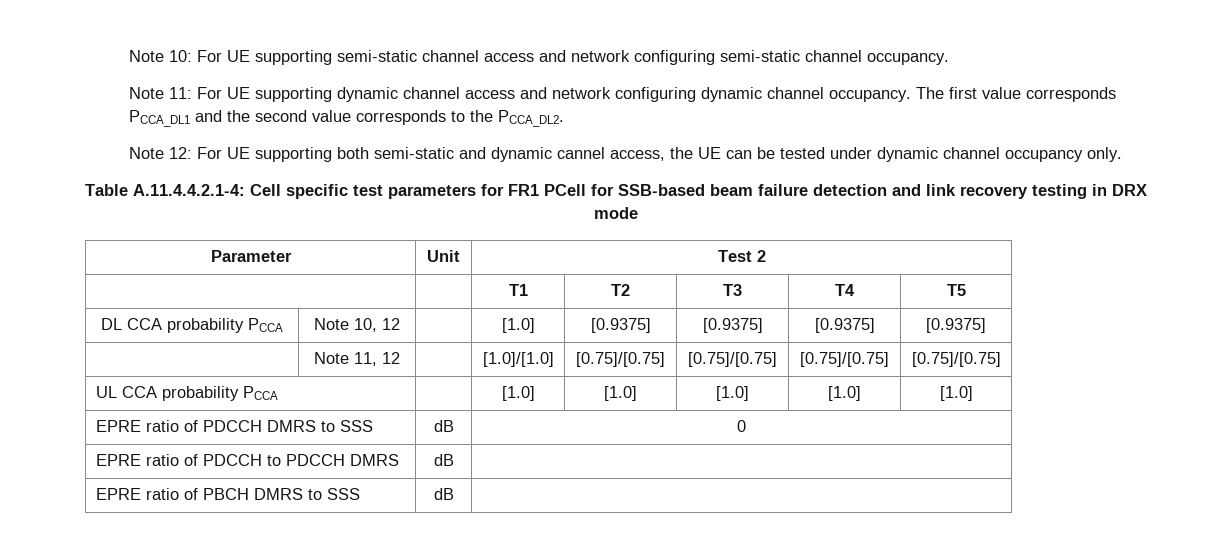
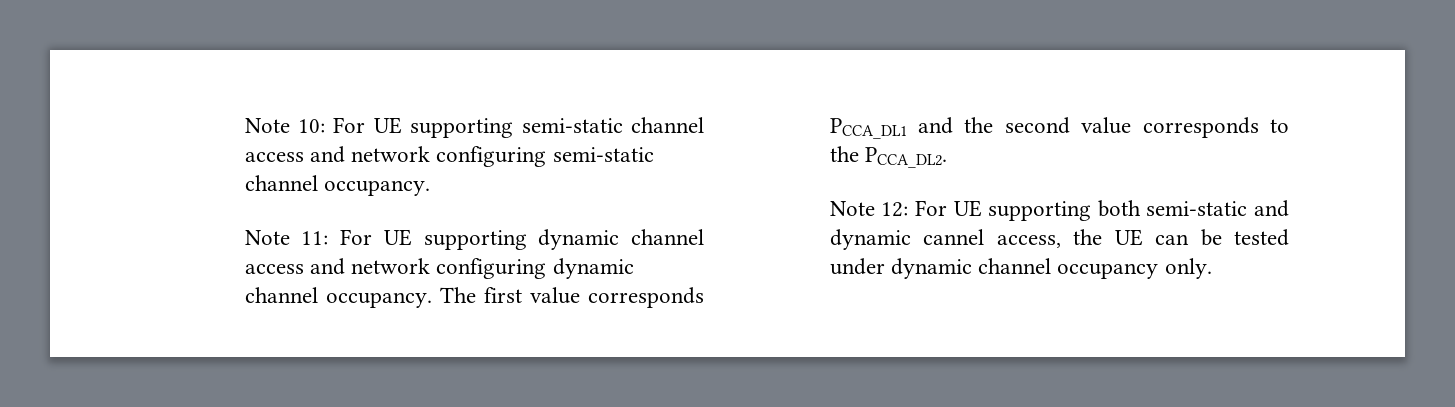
- Table A.11.4.4.2.1-4: Cell specific test parameters for FR1 PCell for SSB-based beam failure detection and link recovery testing in DRX mode
- Parameter | Unit | Test 2
- | | T1 | T2 | T3 | T4 | T5
- DL CCA probability PCCA | Note 10, 12 | | [1.0] | [0.9375] | [0.9375] | [0.9375] | [0.9375]
- | Note 11, 12 | | [1.0]/[1.0] | [0.75]/[0.75] | [0.75]/[0.75] | [0.75]/[0.75] | [0.75]/[0.75]
- UL CCA probability PCCA | | [1.0] | [1.0] | [1.0] | [1.0] | [1.0]
- EPRE ratio of PDCCH DMRS to SSS | dB | 0
- EPRE ratio of PDCCH to PDCCH DMRS | dB |
- EPRE ratio of PBCH DMRS to SSS | dB |

